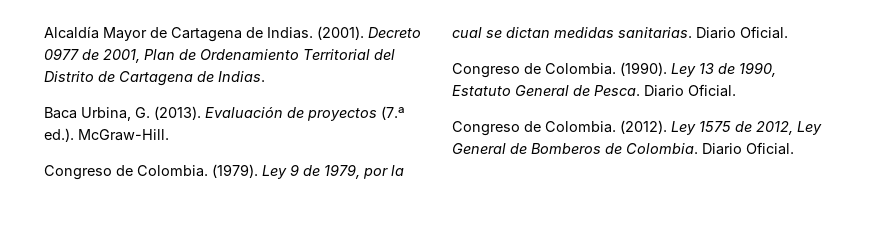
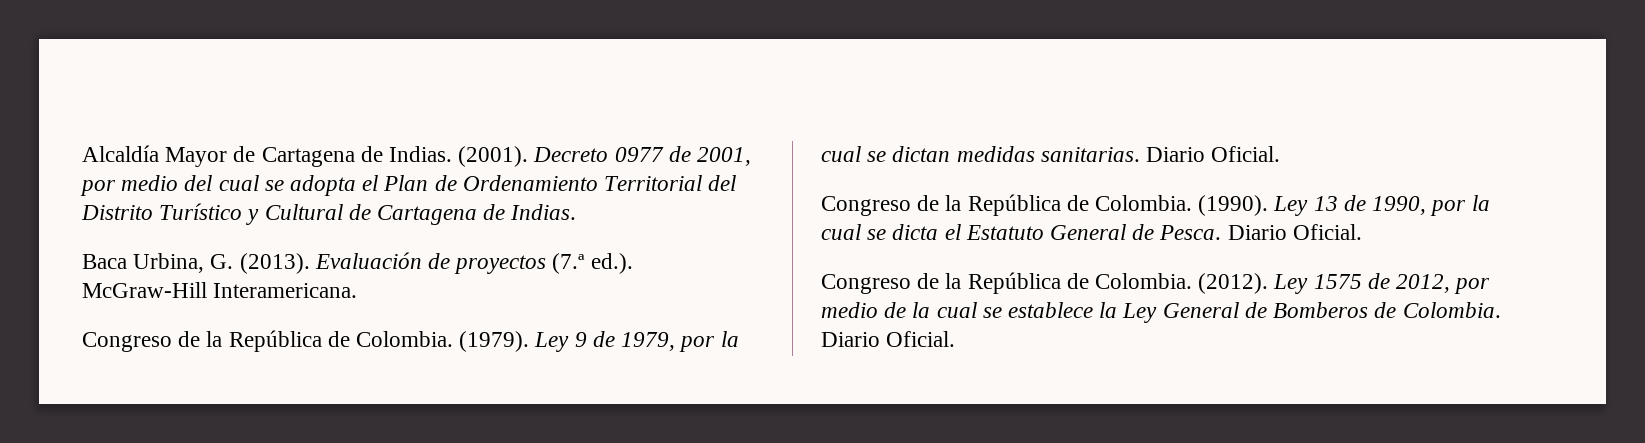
- Decreto 0977 de 2001, Plan de Ordenamiento Territorial del Distrito de Cartagena de Indias.
+ Decreto 0977 de 2001, por medio del cual se adopta el Plan de Ordenamiento Territorial del Distrito Turístico y Cultural de Cartagena de Indias.
- Evaluación de proyectos (7.ª ed.). McGraw-Hill.
- Congreso de Colombia.
+ Evaluación de proyectos (7.ª ed.). McGraw-Hill Interamericana.
+ Congreso de la República de Colombia.
  Ley 9 de 1979, por la cual se dictan medidas sanitarias. Diario Oficial.
- Congreso de Colombia.
+ Congreso de la República de Colombia.
- Ley 13 de 1990, Estatuto General de Pesca. Diario Oficial.
- Congreso de Colombia.
+ Ley 13 de 1990, por la cual se dicta el Estatuto General de Pesca. Diario Oficial.
+ Congreso de la República de Colombia.
- Ley 1575 de 2012, Ley General de Bomberos de Colombia.
+ Ley 1575 de 2012, por medio de la cual se establece la Ley General de Bomberos de Colombia.

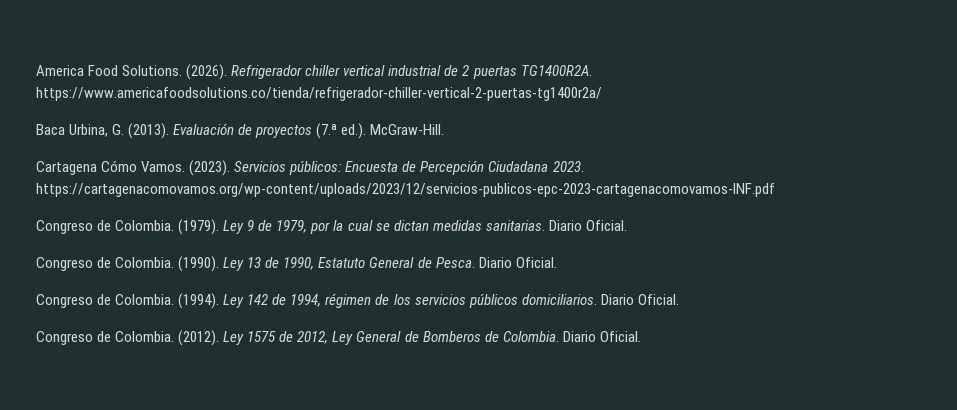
- Alcaldía Mayor de Cartagena de Indias. (2001). Decreto 0977 de 2001, por medio del cual se adopta el Plan de Ordenamiento Territorial del Distrito Turístico y Cultural de Cartagena de Indias.
+ America Food Solutions. (2026). Refrigerador chiller vertical industrial de 2 puertas TG1400R2A. https://www.americafoodsolutions.co/tienda/refrigerador-chiller-vertical-2-puertas-tg1400r2a/
- Evaluación de proyectos (7.ª ed.). McGraw-Hill Interamericana.
- Congreso de la República de Colombia.
+ Evaluación de proyectos (7.ª ed.). McGraw-Hill.
+ Cartagena Cómo Vamos. (2023). Servicios públicos: Encuesta de Percepción Ciudadana 2023. https://cartagenacomovamos.org/wp-content/uploads/2023/12/servicios-publicos-epc-2023-cartagenacomovamos-INF.pdf
+ Congreso de Colombia.
  Ley 9 de 1979, por la cual se dictan medidas sanitarias. Diario Oficial.
- Congreso de la República de Colombia.
+ Congreso de Colombia.
- Ley 13 de 1990, por la cual se dicta el Estatuto General de Pesca. Diario Oficial.
- Congreso de la República de Colombia.
+ Ley 13 de 1990, Estatuto General de Pesca. Diario Oficial.
+ Congreso de Colombia. (1994). Ley 142 de 1994, régimen de los servicios públicos domiciliarios. Diario Oficial.
+ Congreso de Colombia.
- Ley 1575 de 2012, por medio de la cual se establece la Ley General de Bomberos de Colombia.
+ Ley 1575 de 2012, Ley General de Bomberos de Colombia.

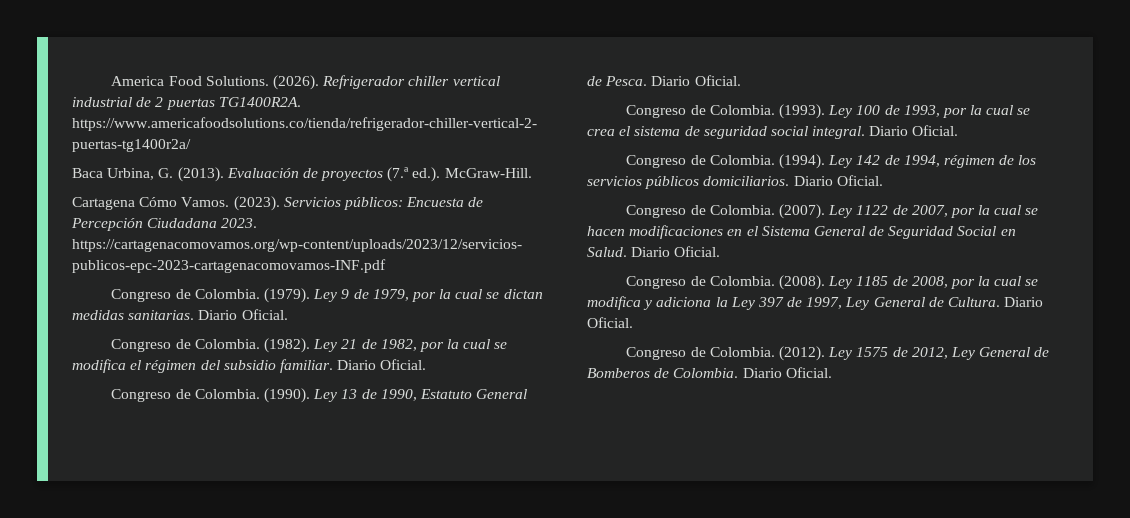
+ Congreso de Colombia. (1982). Ley 21 de 1982, por la cual se modifica el régimen del subsidio familiar. Diario Oficial.
+ Congreso de Colombia. (1993). Ley 100 de 1993, por la cual se crea el sistema de seguridad social integral. Diario Oficial.
+ Congreso de Colombia. (2007). Ley 1122 de 2007, por la cual se hacen modificaciones en el Sistema General de Seguridad Social en Salud. Diario Oficial.
+ Congreso de Colombia. (2008). Ley 1185 de 2008, por la cual se modifica y adiciona la Ley 397 de 1997, Ley General de Cultura. Diario Oficial.

